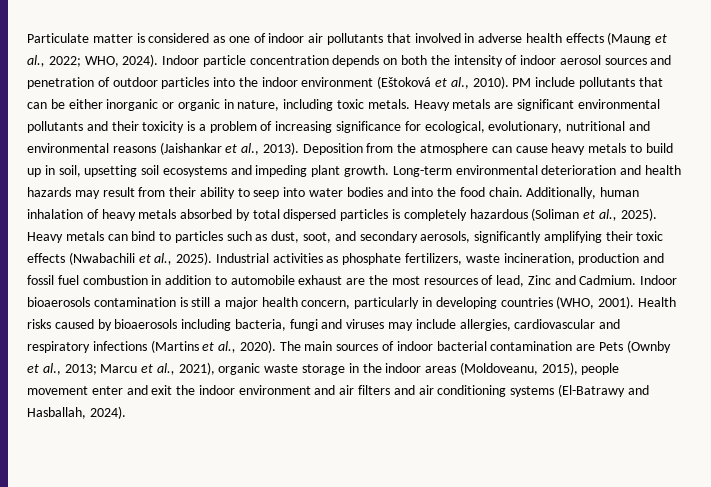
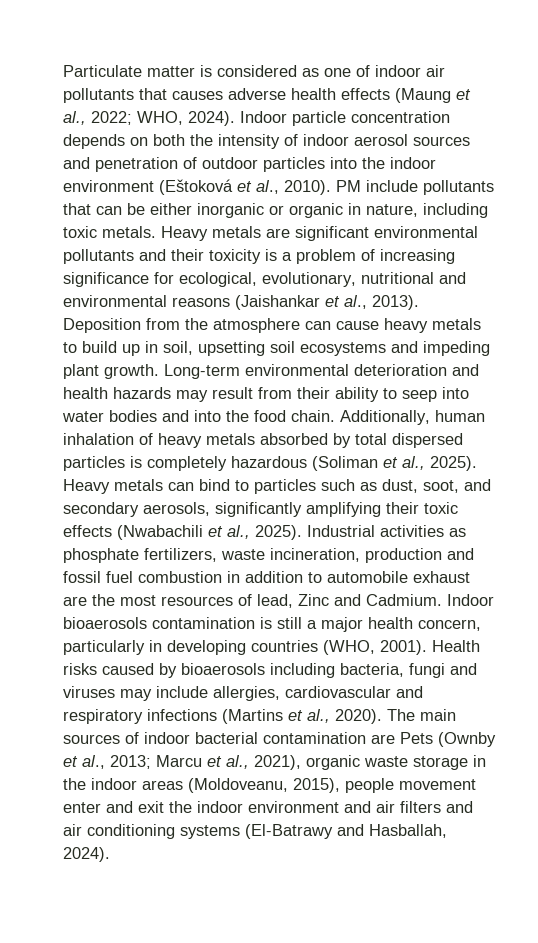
- Particulate matter is considered as one of indoor air pollutants that involved in adverse health effects (Maung et al., 2022; WHO, 2024).
+ Particulate matter is considered as one of indoor air pollutants that causes adverse health effects (Maung et al., 2022; WHO, 2024).

